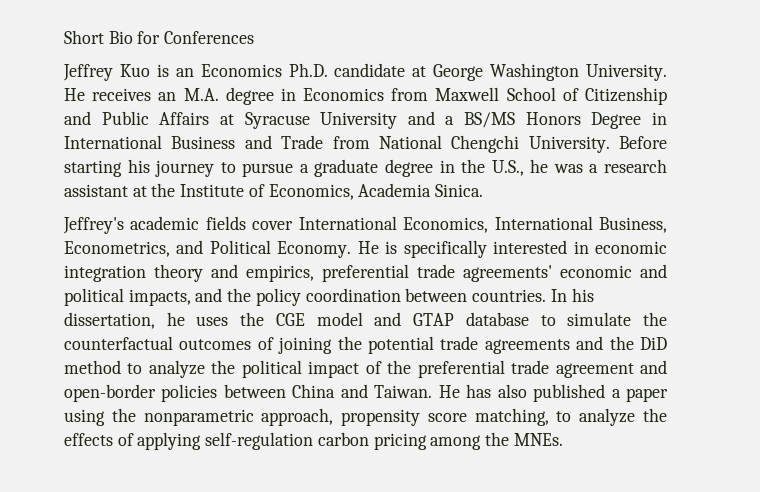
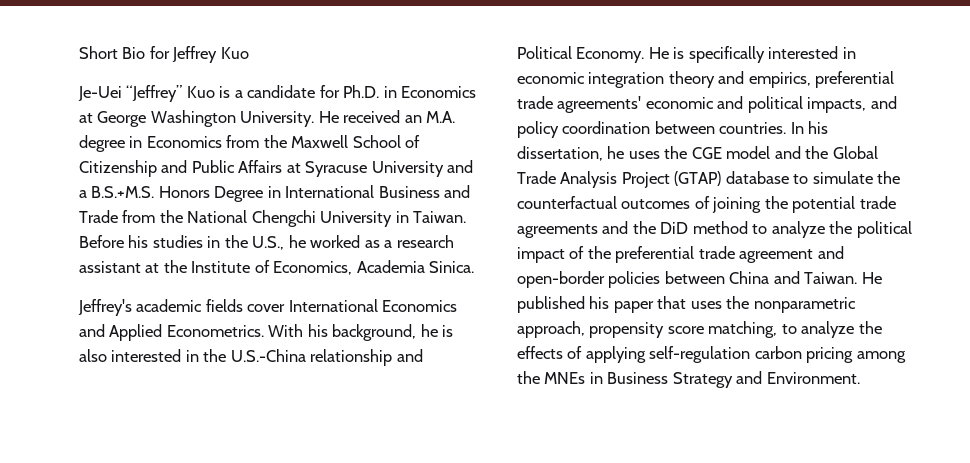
- Short Bio for Conferences
- Jeffrey Kuo is an Economics Ph.D. candidate at George Washington University.
+ Short Bio for Jeffrey Kuo
+ Je-Uei “Jeffrey” Kuo is a candidate for Ph.D. in Economics at George Washington University.
- He receives an M.A. degree in Economics from Maxwell School of Citizenship and Public Affairs at Syracuse University and a BS/MS Honors Degree in International Business and Trade from National Chengchi University. Before starting his journey to pursue a graduate degree in the U.S., he was a research assistant at the Institute of Economics, Academia Sinica.
+ He received an M.A. degree in Economics from the Maxwell School of Citizenship and Public Affairs at Syracuse University and a B.S.+M.S. Honors Degree in International Business and Trade from the National Chengchi University in Taiwan. Before his studies in the U.S., he worked as a research assistant at the Institute of Economics, Academia Sinica.
- Jeffrey's academic fields cover International Economics, International Business, Econometrics, and Political Economy.
+ Jeffrey's academic fields cover International Economics and Applied Econometrics. With his background, he is also interested in the U.S.-China relationship and Political Economy.
- He is specifically interested in economic integration theory and empirics, preferential trade agreements' economic and political impacts, and the policy coordination between countries.
+ He is specifically interested in economic integration theory and empirics, preferential trade agreements' economic and political impacts, and policy coordination between countries.
- In his dissertation, he uses the CGE model and GTAP database to simulate the counterfactual outcomes of joining the potential trade agreements and the DiD method to analyze the political impact of the preferential trade agreement and open-border policies between China and Taiwan.
+ In his dissertation, he uses the CGE model and the Global Trade Analysis Project (GTAP) database to simulate the counterfactual outcomes of joining the potential trade agreements and the DiD method to analyze the political impact of the preferential trade agreement and open-border policies between China and Taiwan.
- He has also published a paper using the nonparametric approach, propensity score matching, to analyze the effects of applying self-regulation carbon pricing among the MNEs.
+ He published his paper that uses the nonparametric approach, propensity score matching, to analyze the effects of applying self-regulation carbon pricing among the MNEs in Business Strategy and Environment.

